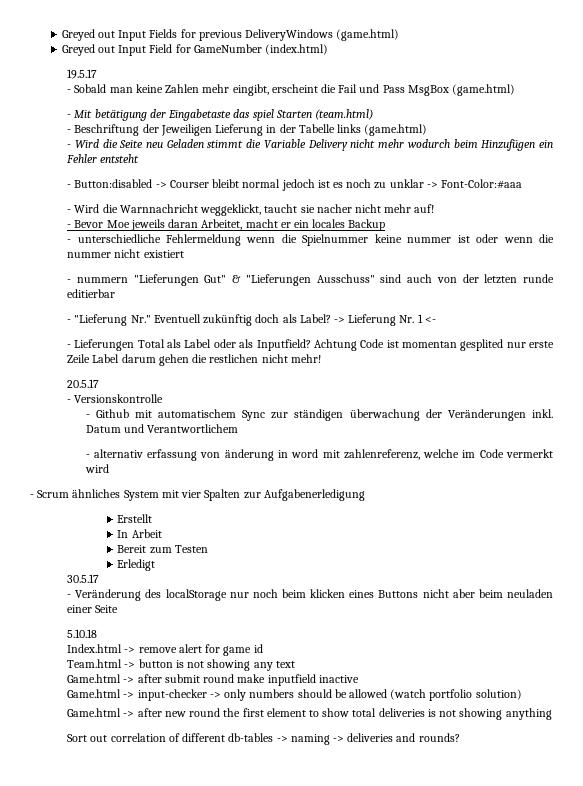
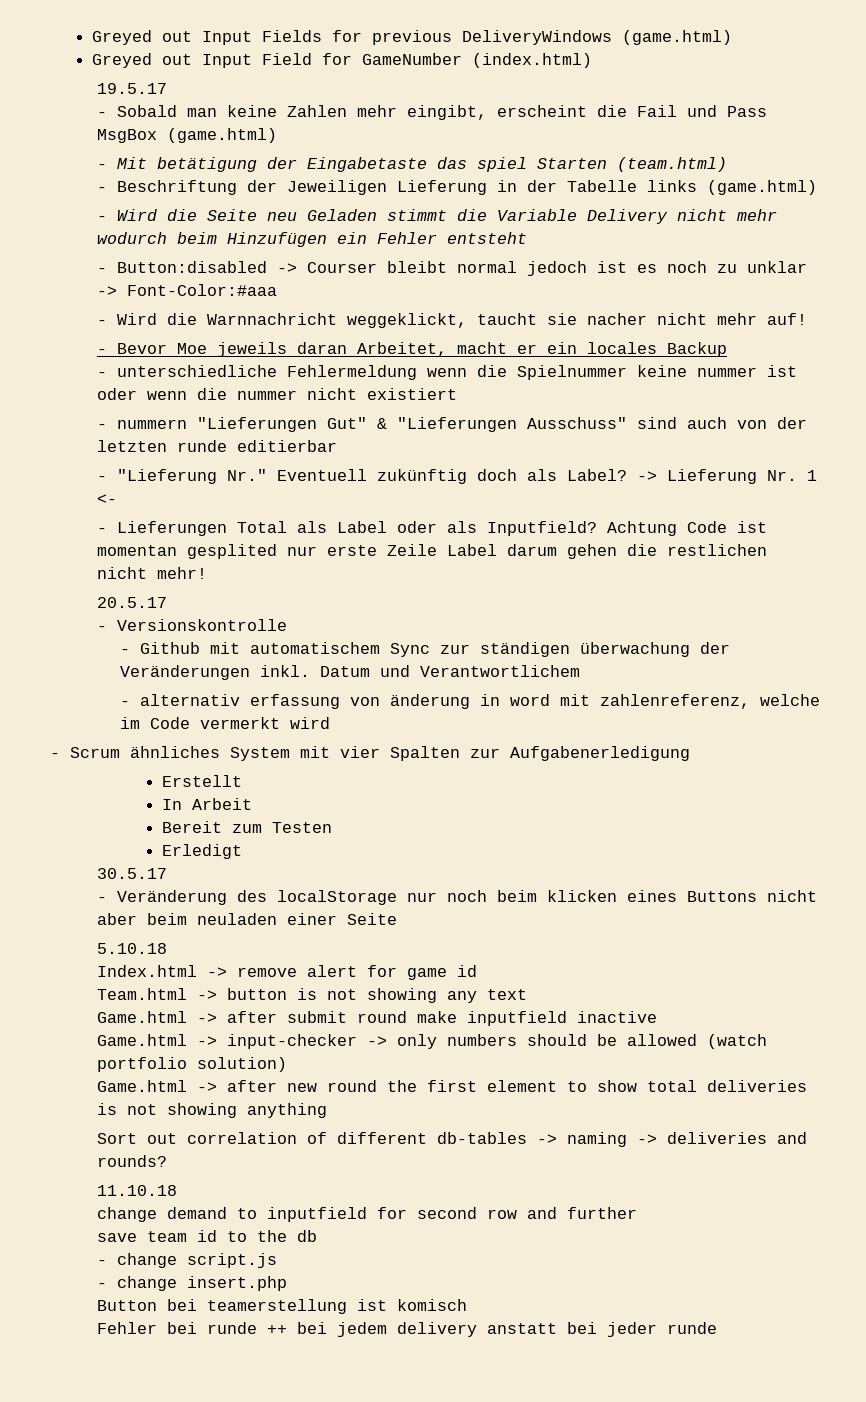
+ 11.10.18
+ change demand to inputfield for second row and further
+ save team id to the db
+ - change script.js
+ - change insert.php
+ Button bei teamerstellung ist komisch
+ Fehler bei runde ++ bei jedem delivery anstatt bei jeder runde

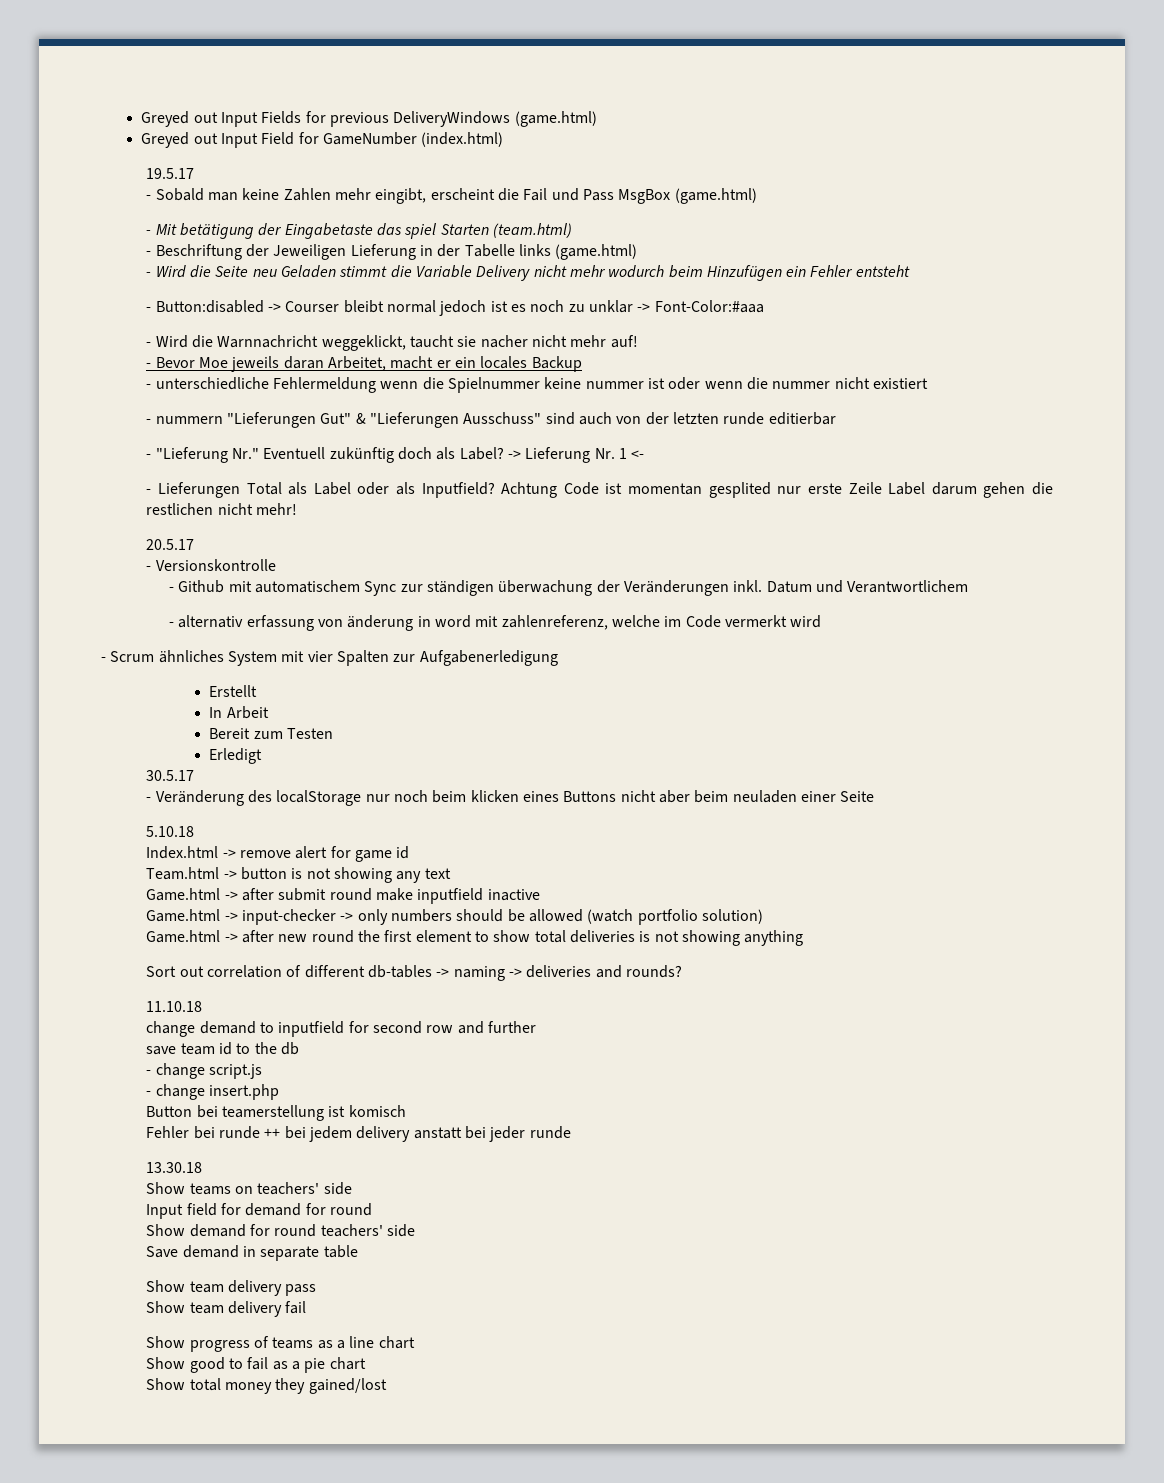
+ 13.30.18
+ Show teams on teachers' side
+ Input field for demand for round
+ Show demand for round teachers' side
+ Save demand in separate table
+ Show team delivery pass
+ Show team delivery fail
+ Show progress of teams as a line chart
+ Show good to fail as a pie chart
+ Show total money they gained/lost

